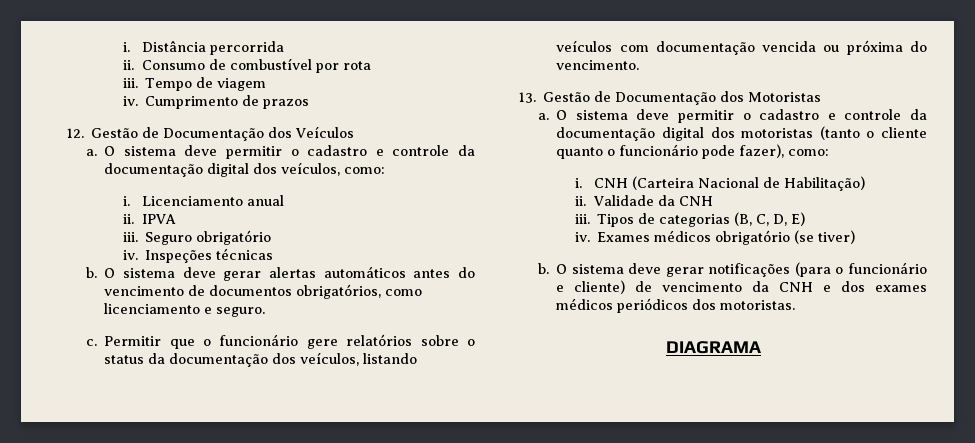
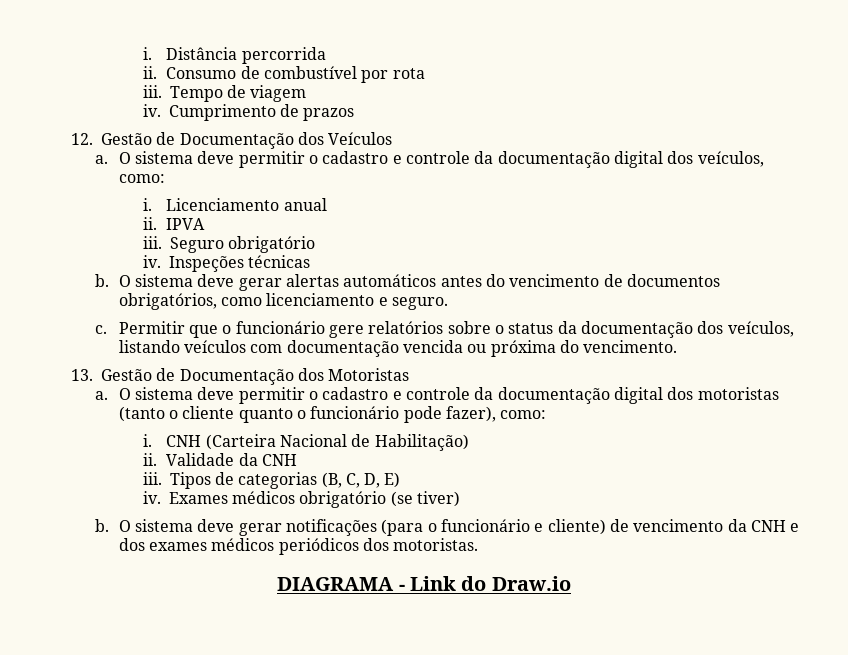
- DIAGRAMA
+ DIAGRAMA - Link do Draw.io

